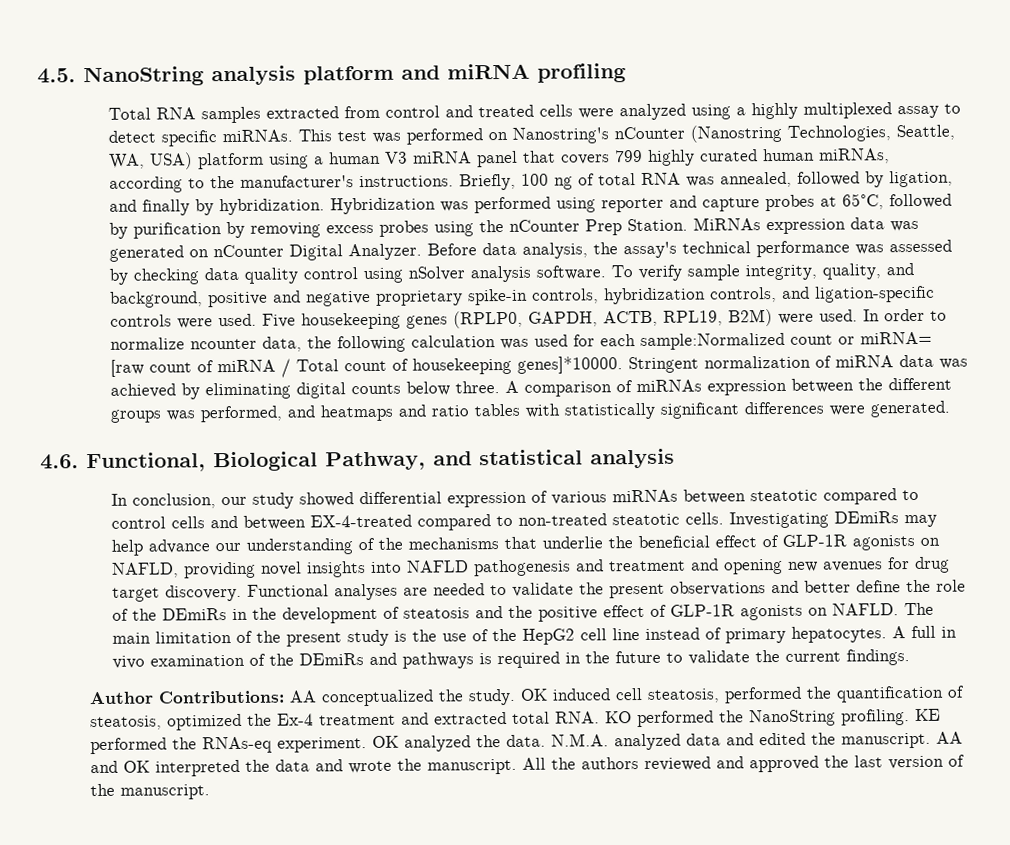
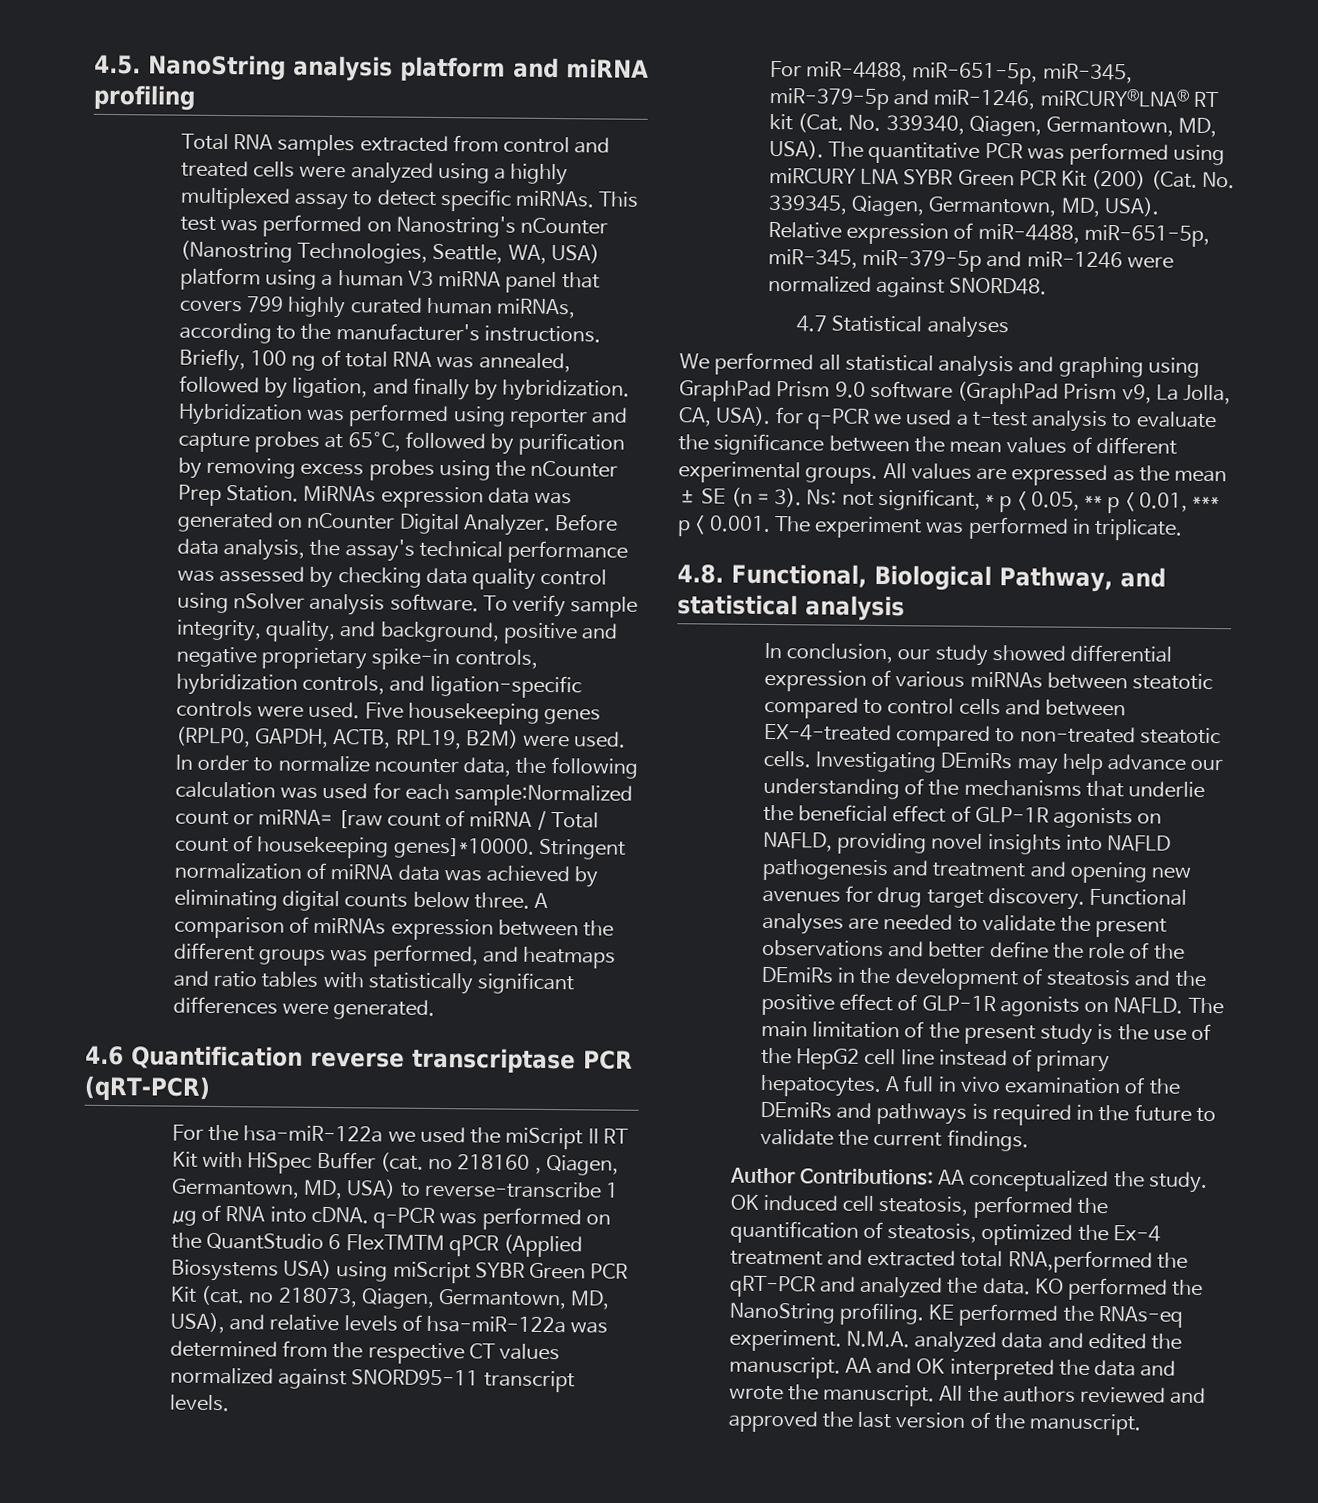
- 4.6. Functional, Biological Pathway, and statistical analysis
+ 4.6 Quantification reverse transcriptase PCR (qRT-PCR)
+ For the hsa-miR-122a we used the miScript II RT Kit with HiSpec Buffer (cat. no 218160 , Qiagen, Germantown, MD, USA) to reverse-transcribe 1 μg of RNA into cDNA. q-PCR was performed on the QuantStudio 6 FlexTMTM qPCR (Applied Biosystems USA) using miScript SYBR Green PCR Kit (cat. no 218073, Qiagen, Germantown, MD, USA), and relative levels of hsa-miR-122a was determined from the respective CT values normalized against SNORD95-11 transcript levels.
+ For miR-4488, miR-651-5p, miR-345, miR-379-5p and miR-1246, miRCURY®LNA® RT kit (Cat. No. 339340, Qiagen, Germantown, MD, USA). The quantitative PCR was performed using miRCURY LNA SYBR Green PCR Kit (200) (Cat. No. 339345, Qiagen, Germantown, MD, USA). Relative expression of miR-4488, miR-651-5p, miR-345, miR-379-5p and miR-1246 were normalized against SNORD48.
+ 4.7 Statistical analyses
+ We performed all statistical analysis and graphing using GraphPad Prism 9.0 software (GraphPad Prism v9, La Jolla, CA, USA). for q-PCR we used a t-test analysis to evaluate the significance between the mean values of different experimental groups. All values are expressed as the mean ± SE (n = 3). Ns: not significant, * p < 0.05, ** p < 0.01, *** p < 0.001. The experiment was performed in triplicate.
+ 4.8. Functional, Biological Pathway, and statistical analysis
- OK induced cell steatosis, performed the quantification of steatosis, optimized the Ex-4 treatment and extracted total RNA. KO performed the NanoString profiling.
+ OK induced cell steatosis, performed the quantification of steatosis, optimized the Ex-4 treatment and extracted total RNA,performed the qRT-PCR and analyzed the data. KO performed the NanoString profiling.
- OK analyzed the data.

